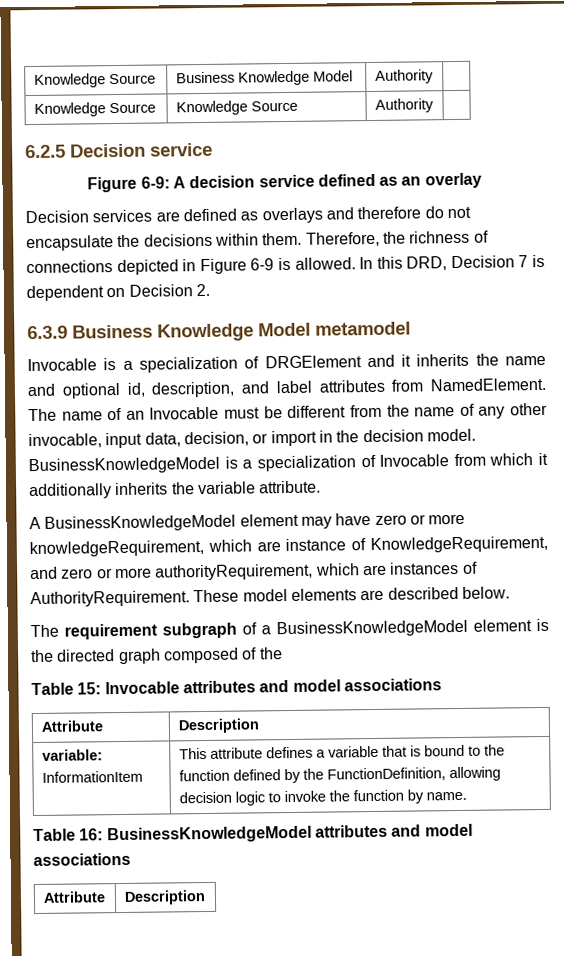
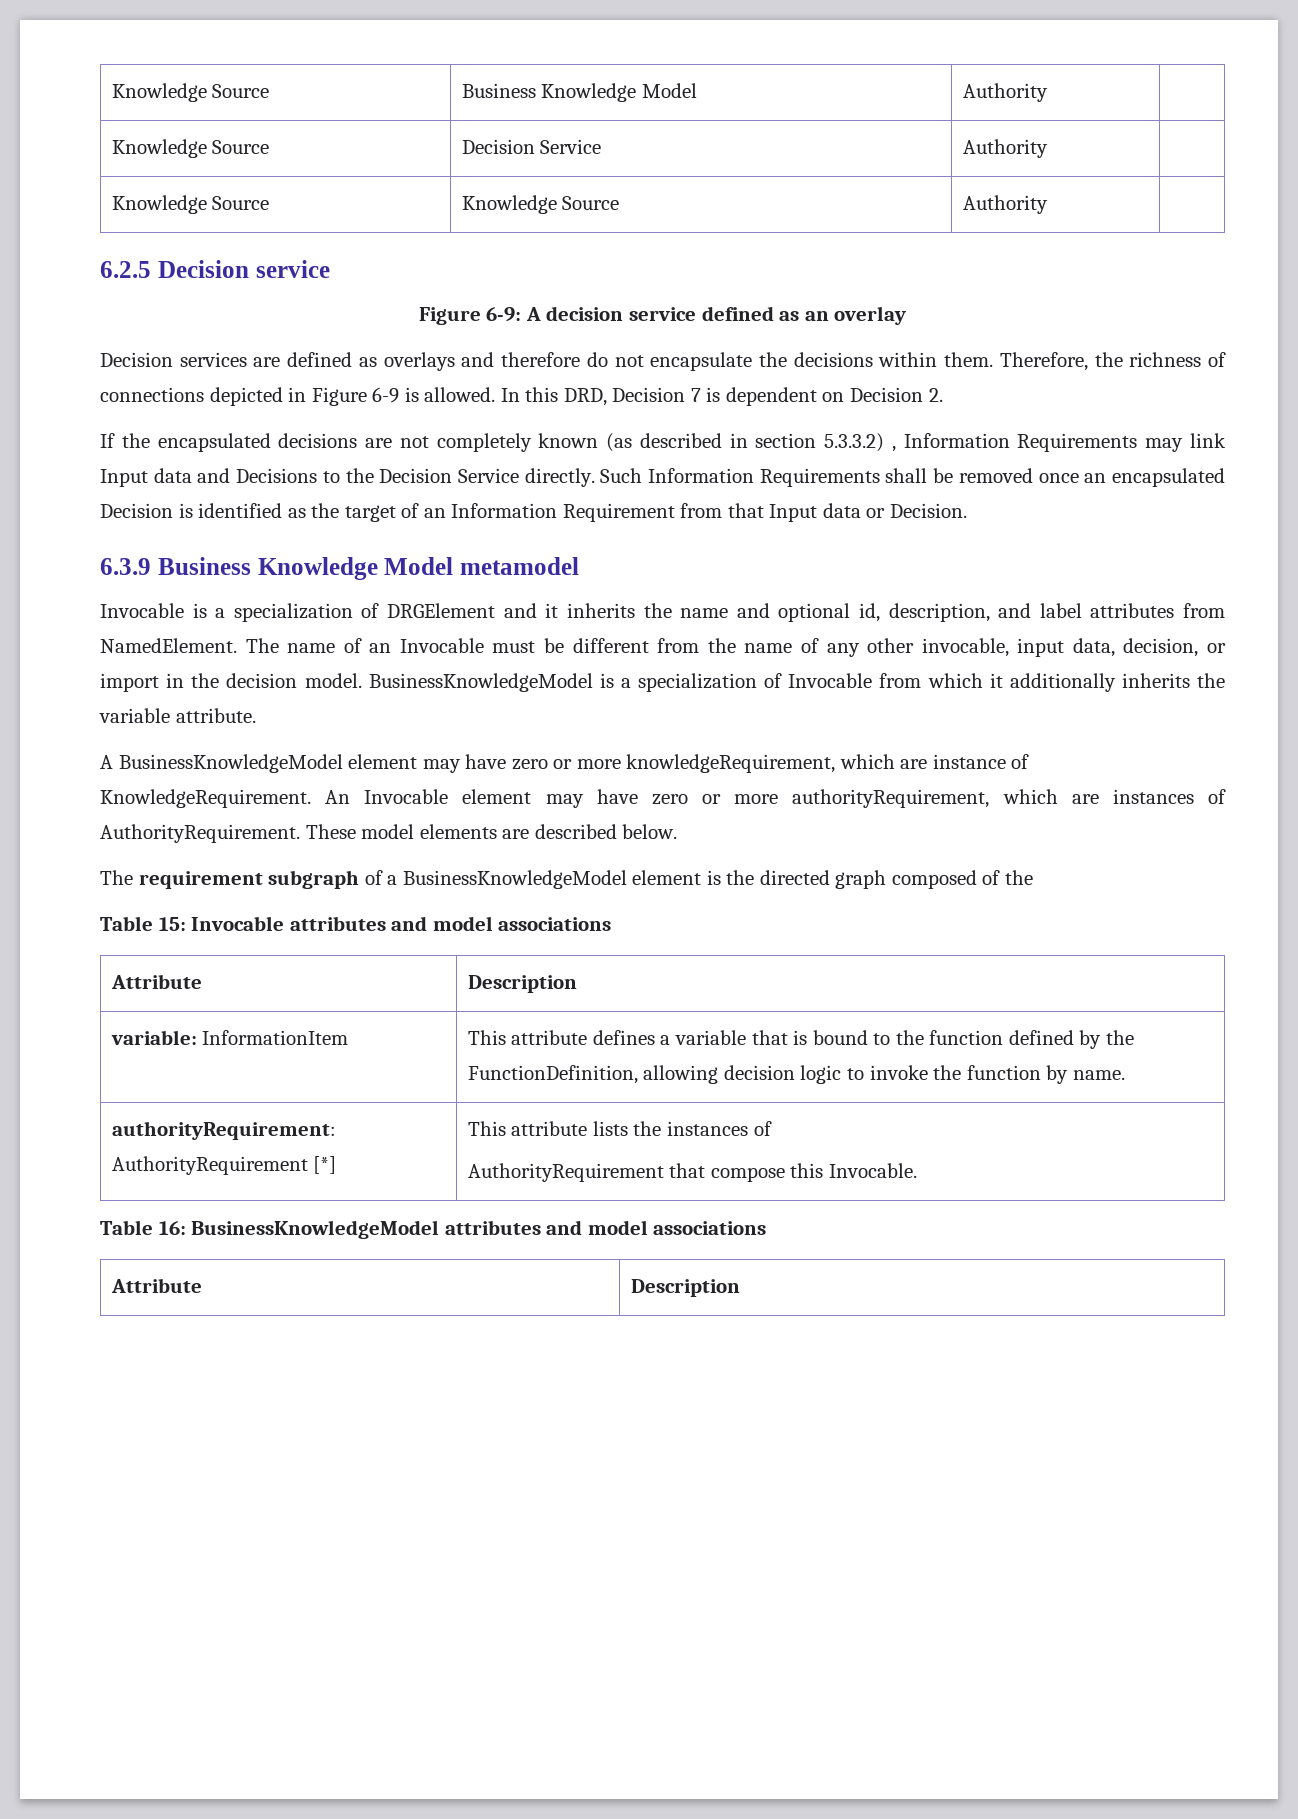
+ Knowledge Source | Decision Service | Authority |
+ If the encapsulated decisions are not completely known (as described in section 5.3.3.2) , Information Requirements may link Input data and Decisions to the Decision Service directly. Such Information Requirements shall be removed once an encapsulated Decision is identified as the target of an Information Requirement from that Input data or Decision.
- A BusinessKnowledgeModel element may have zero or more knowledgeRequirement, which are instance of KnowledgeRequirement, and zero or more authorityRequirement, which are instances of AuthorityRequirement.
+ A BusinessKnowledgeModel element may have zero or more knowledgeRequirement, which are instance of KnowledgeRequirement. An Invocable element may have zero or more authorityRequirement, which are instances of AuthorityRequirement.
+ authorityRequirement: AuthorityRequirement [*] | This attribute lists the instances of
+ AuthorityRequirement that compose this Invocable.

